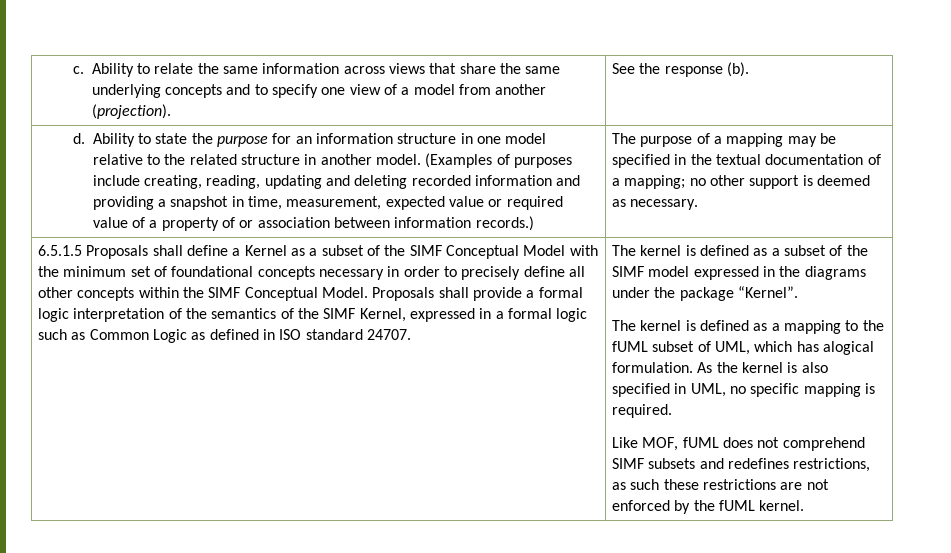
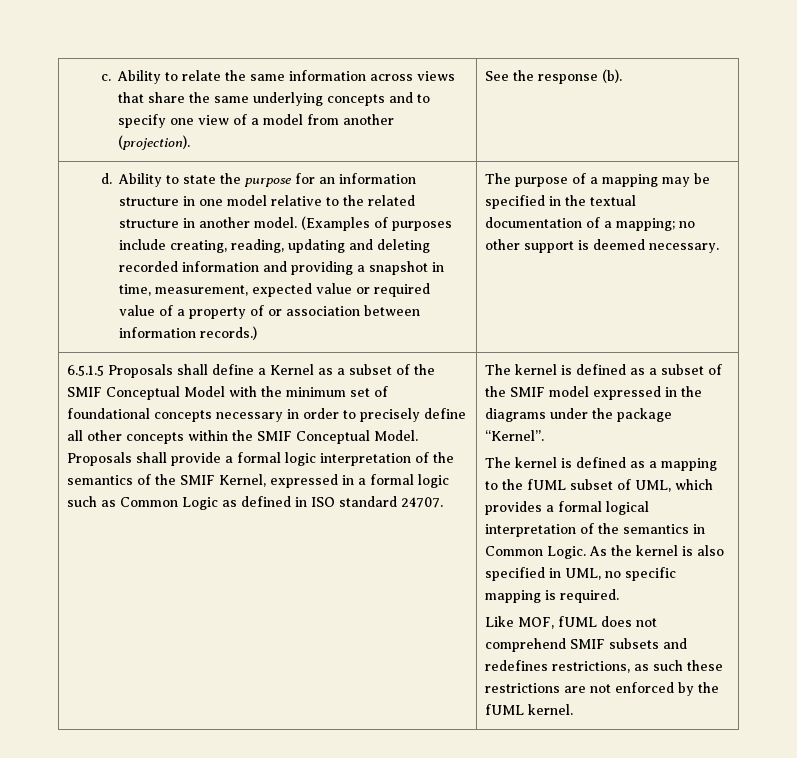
- The purpose of a mapping may be specified in the textual documentation of a mapping; no other support is deemed as necessary.
+ The purpose of a mapping may be specified in the textual documentation of a mapping; no other support is deemed necessary.
- 6.5.1.5 Proposals shall define a Kernel as a subset of the SIMF Conceptual Model with the minimum set of foundational concepts necessary in order to precisely define all other concepts within the SIMF Conceptual Model.
+ 6.5.1.5 Proposals shall define a Kernel as a subset of the SMIF Conceptual Model with the minimum set of foundational concepts necessary in order to precisely define all other concepts within the SMIF Conceptual Model.
- Proposals shall provide a formal logic interpretation of the semantics of the SIMF Kernel, expressed in a formal logic such as Common Logic as defined in ISO standard 24707.
+ Proposals shall provide a formal logic interpretation of the semantics of the SMIF Kernel, expressed in a formal logic such as Common Logic as defined in ISO standard 24707.
- The kernel is defined as a subset of the SIMF model expressed in the diagrams under the package “Kernel”.
+ The kernel is defined as a subset of the SMIF model expressed in the diagrams under the package “Kernel”.
- The kernel is defined as a mapping to the fUML subset of UML, which has alogical formulation.
+ The kernel is defined as a mapping to the fUML subset of UML, which provides a formal logical interpretation of the semantics in Common Logic.
- Like MOF, fUML does not comprehend SIMF subsets and redefines restrictions, as such these restrictions are not enforced by the fUML kernel.
+ Like MOF, fUML does not comprehend SMIF subsets and redefines restrictions, as such these restrictions are not enforced by the fUML kernel.

